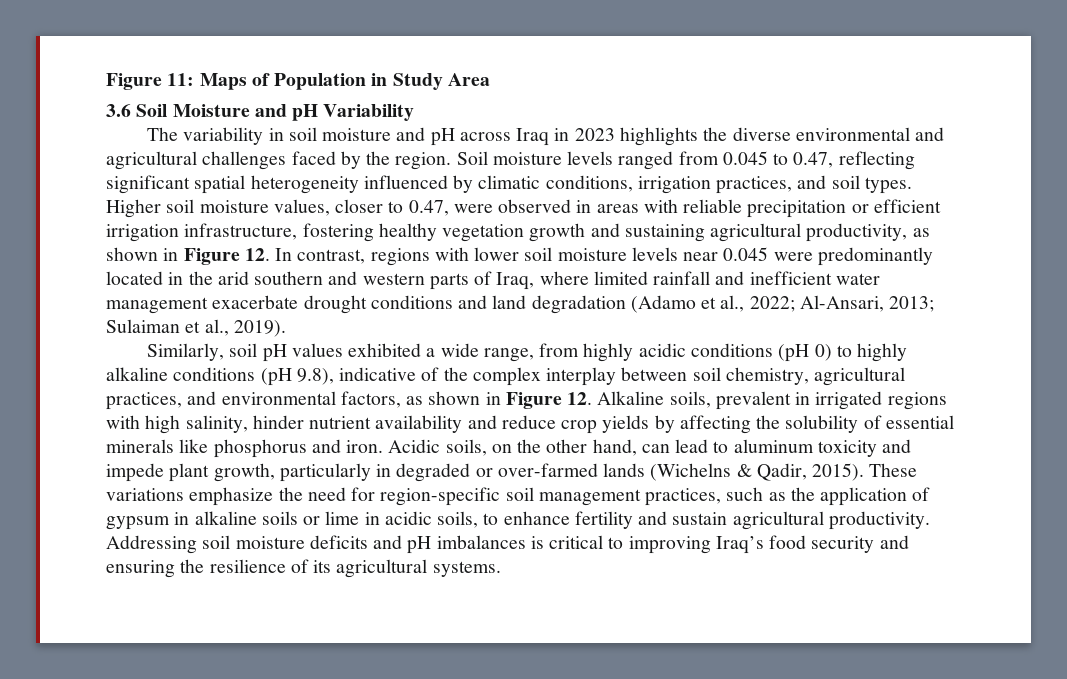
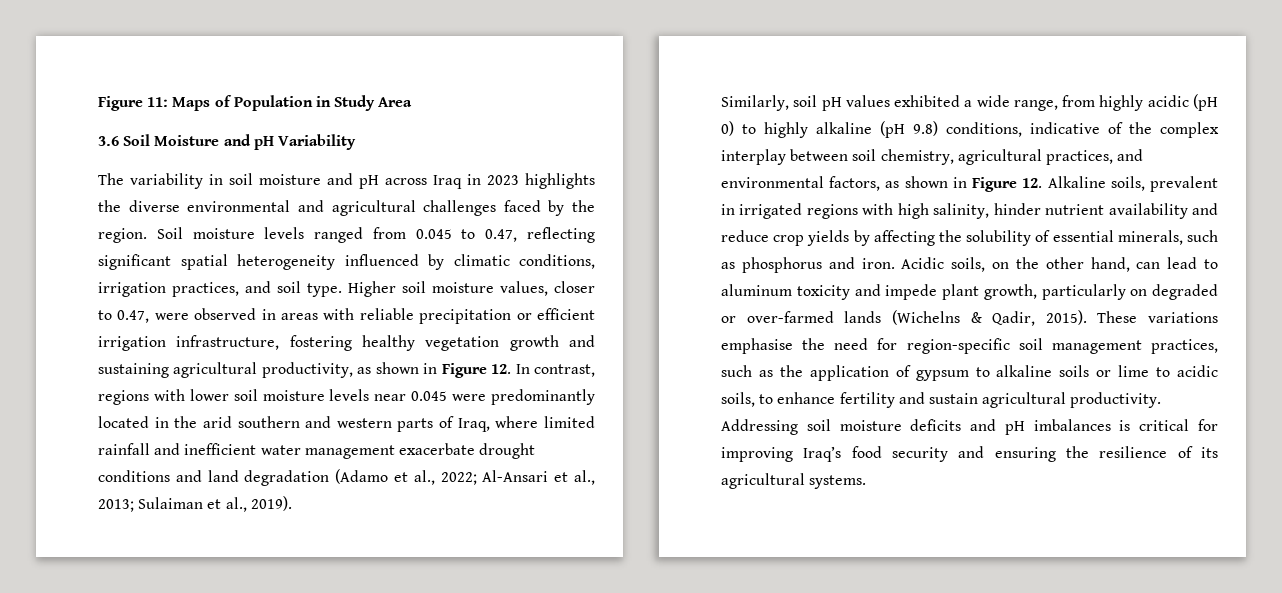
- Soil moisture levels ranged from 0.045 to 0.47, reflecting significant spatial heterogeneity influenced by climatic conditions, irrigation practices, and soil types.
+ Soil moisture levels ranged from 0.045 to 0.47, reflecting significant spatial heterogeneity influenced by climatic conditions, irrigation practices, and soil type.
- Al-Ansari, 2013;
+ Al-Ansari et al., 2013;
- Similarly, soil pH values exhibited a wide range, from highly acidic conditions (pH 0) to highly alkaline conditions (pH 9.8), indicative of the complex interplay between soil chemistry, agricultural practices, and environmental factors, as shown in Figure 12. Alkaline soils, prevalent in irrigated regions with high salinity, hinder nutrient availability and reduce crop yields by affecting the solubility of essential minerals like phosphorus and iron.
+ Similarly, soil pH values exhibited a wide range, from highly acidic (pH 0) to highly alkaline (pH 9.8) conditions, indicative of the complex interplay between soil chemistry, agricultural practices, and environmental factors, as shown in Figure 12. Alkaline soils, prevalent in irrigated regions with high salinity, hinder nutrient availability and reduce crop yields by affecting the solubility of essential minerals, such as phosphorus and iron.
- Acidic soils, on the other hand, can lead to aluminum toxicity and impede plant growth, particularly in degraded or over-farmed lands (Wichelns & Qadir, 2015).
+ Acidic soils, on the other hand, can lead to aluminum toxicity and impede plant growth, particularly on degraded or over-farmed lands (Wichelns & Qadir, 2015).
- These variations emphasize the need for region-specific soil management practices, such as the application of gypsum in alkaline soils or lime in acidic soils, to enhance fertility and sustain agricultural productivity.
+ These variations emphasise the need for region-specific soil management practices, such as the application of gypsum to alkaline soils or lime to acidic soils, to enhance fertility and sustain agricultural productivity.
- Addressing soil moisture deficits and pH imbalances is critical to improving Iraq’s food security and ensuring the resilience of its agricultural systems.
+ Addressing soil moisture deficits and pH imbalances is critical for improving Iraq’s food security and ensuring the resilience of its agricultural systems.

